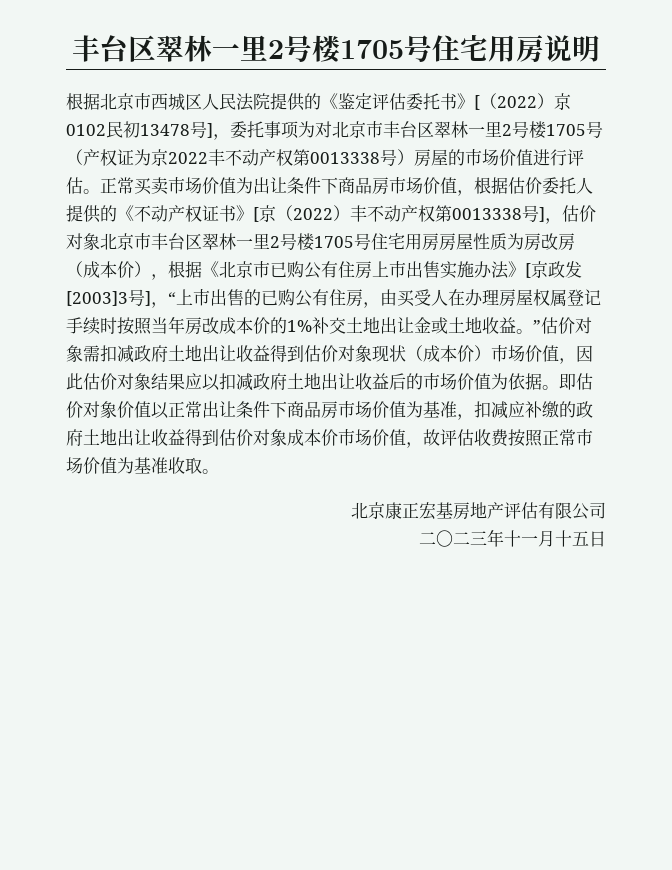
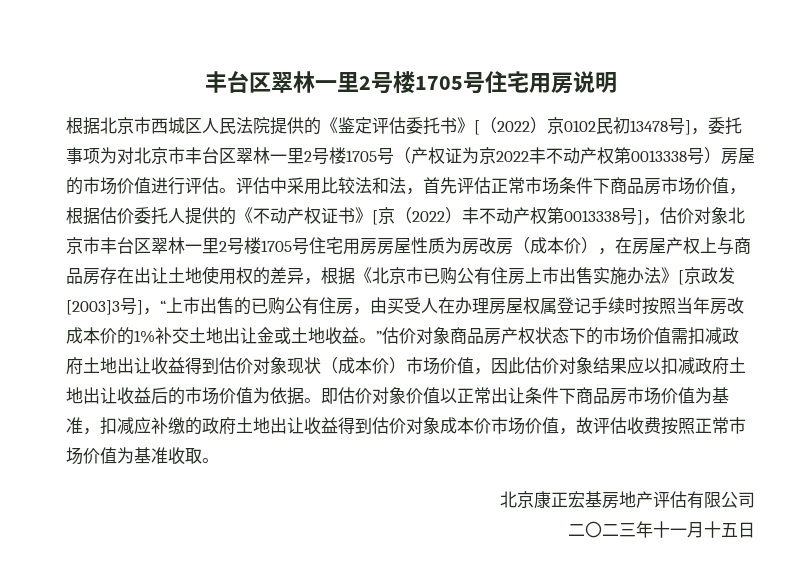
- 正常买卖市场价值为出让条件下商品房市场价值，根据估价委托人提供的《不动产权证书》[京（2022）丰不动产权第0013338号]，估价对象北京市丰台区翠林一里2号楼1705号住宅用房房屋性质为房改房（成本价），根据《北京市已购公有住房上市出售实施办法》[京政发[2003]3号]，“上市出售的已购公有住房，由买受人在办理房屋权属登记手续时按照当年房改成本价的1%补交土地出让金或土地收益。”估价对象需扣减政府土地出让收益得到估价对象现状（成本价）市场价值，因此估价对象结果应以扣减政府土地出让收益后的市场价值为依据。
+ 评估中采用比较法和法，首先评估正常市场条件下商品房市场价值，根据估价委托人提供的《不动产权证书》[京（2022）丰不动产权第0013338号]，估价对象北京市丰台区翠林一里2号楼1705号住宅用房房屋性质为房改房（成本价），在房屋产权上与商品房存在出让土地使用权的差异，根据《北京市已购公有住房上市出售实施办法》[京政发[2003]3号]，“上市出售的已购公有住房，由买受人在办理房屋权属登记手续时按照当年房改成本价的1%补交土地出让金或土地收益。”估价对象商品房产权状态下的市场价值需扣减政府土地出让收益得到估价对象现状（成本价）市场价值，因此估价对象结果应以扣减政府土地出让收益后的市场价值为依据。

